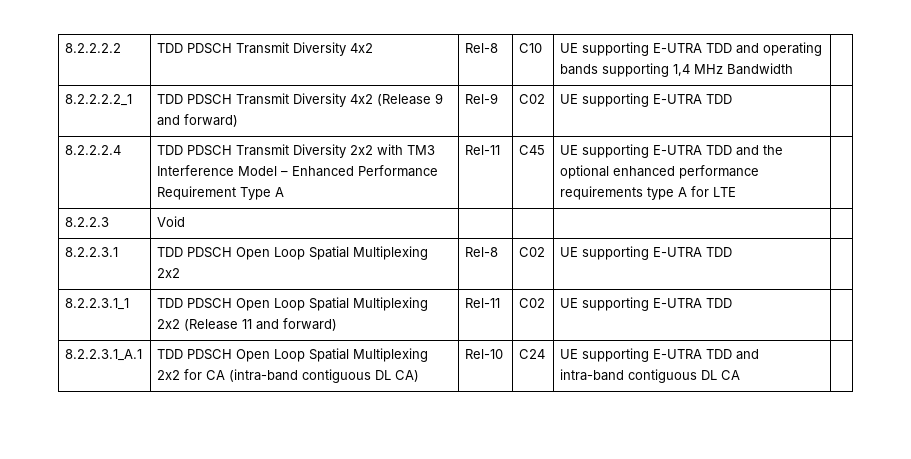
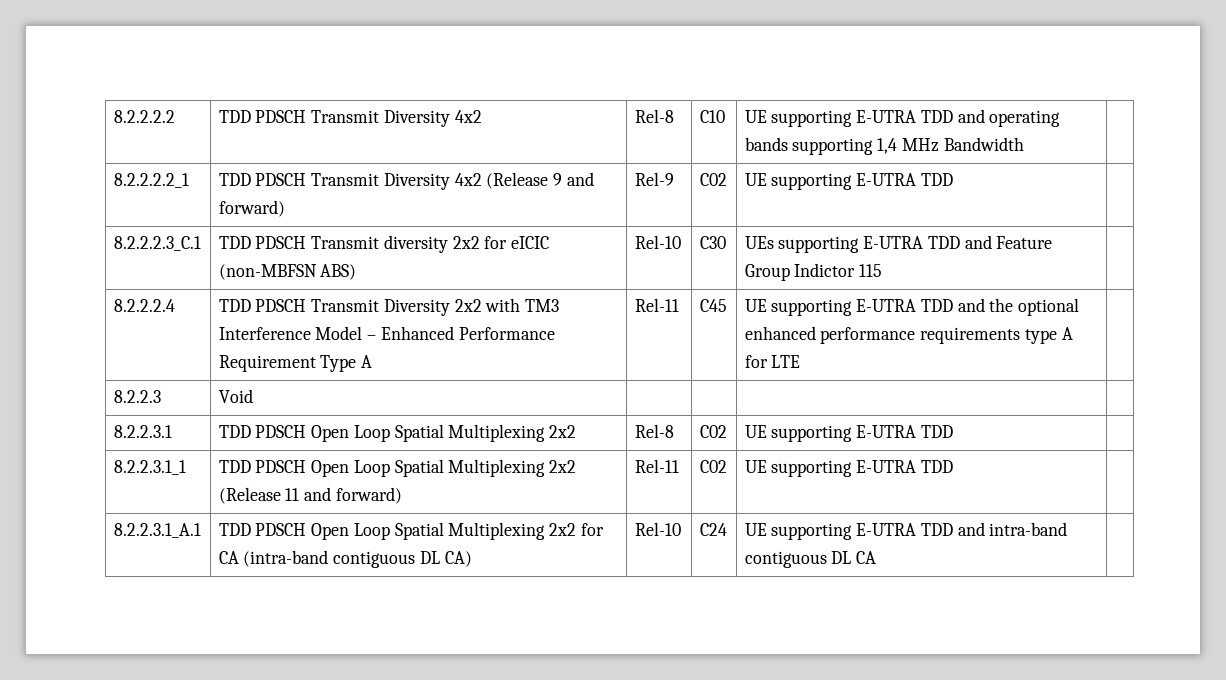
+ 8.2.2.2.3_C.1 | TDD PDSCH Transmit diversity 2x2 for eICIC (non-MBFSN ABS) | Rel-10 | C30 | UEs supporting E-UTRA TDD and Feature Group Indictor 115 |

